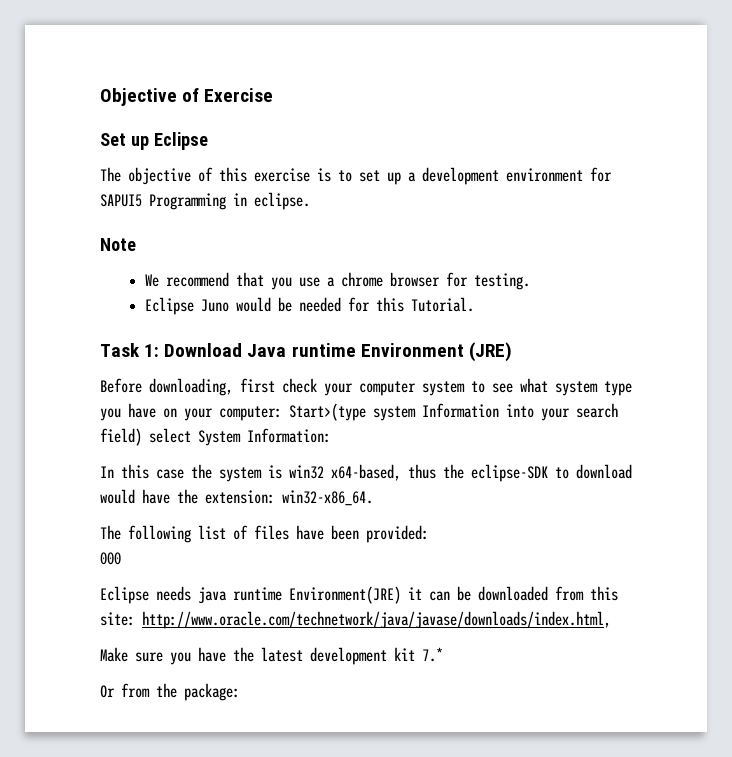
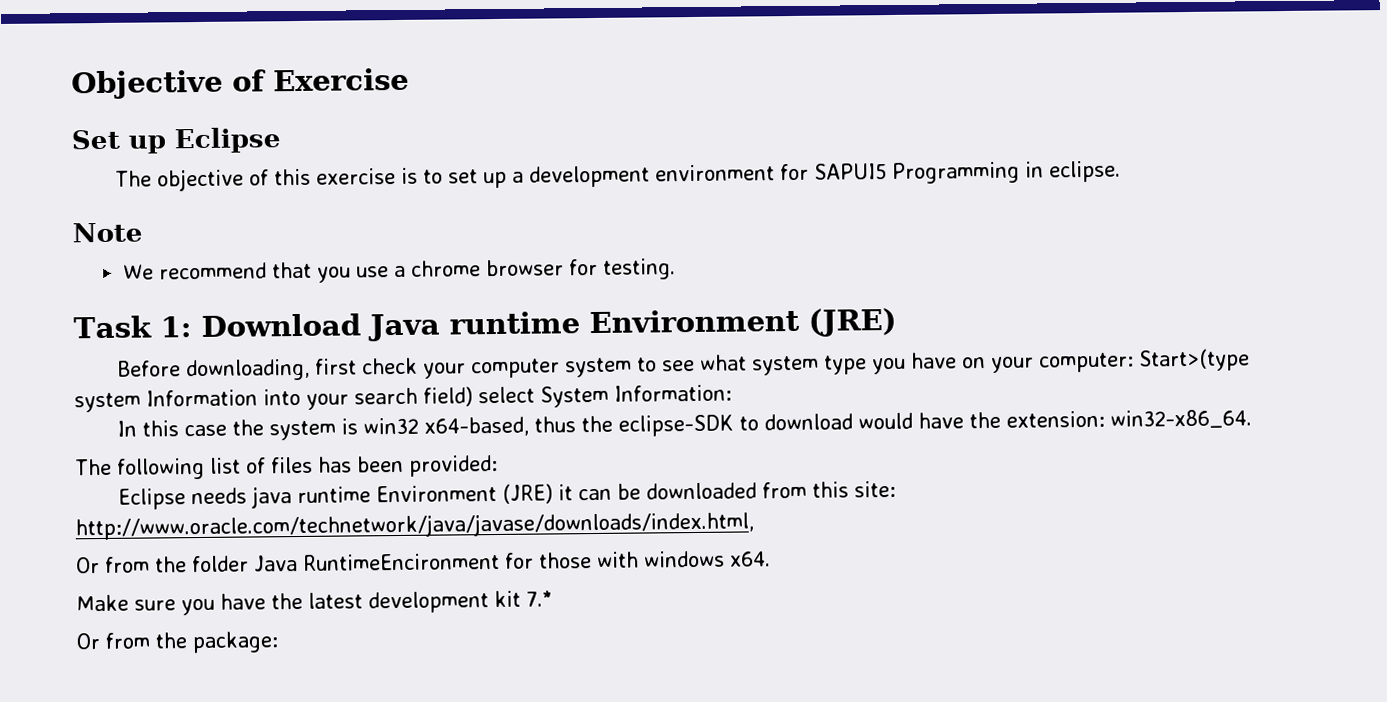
- Eclipse Juno would be needed for this Tutorial.
- The following list of files have been provided:
+ The following list of files has been provided:
- 000
- Eclipse needs java runtime Environment(JRE) it can be downloaded from this site: http://www.oracle.com/technetwork/java/javase/downloads/index.html,
+ Eclipse needs java runtime Environment (JRE) it can be downloaded from this site: http://www.oracle.com/technetwork/java/javase/downloads/index.html,
+ Or from the folder Java RuntimeEncironment for those with windows x64.

